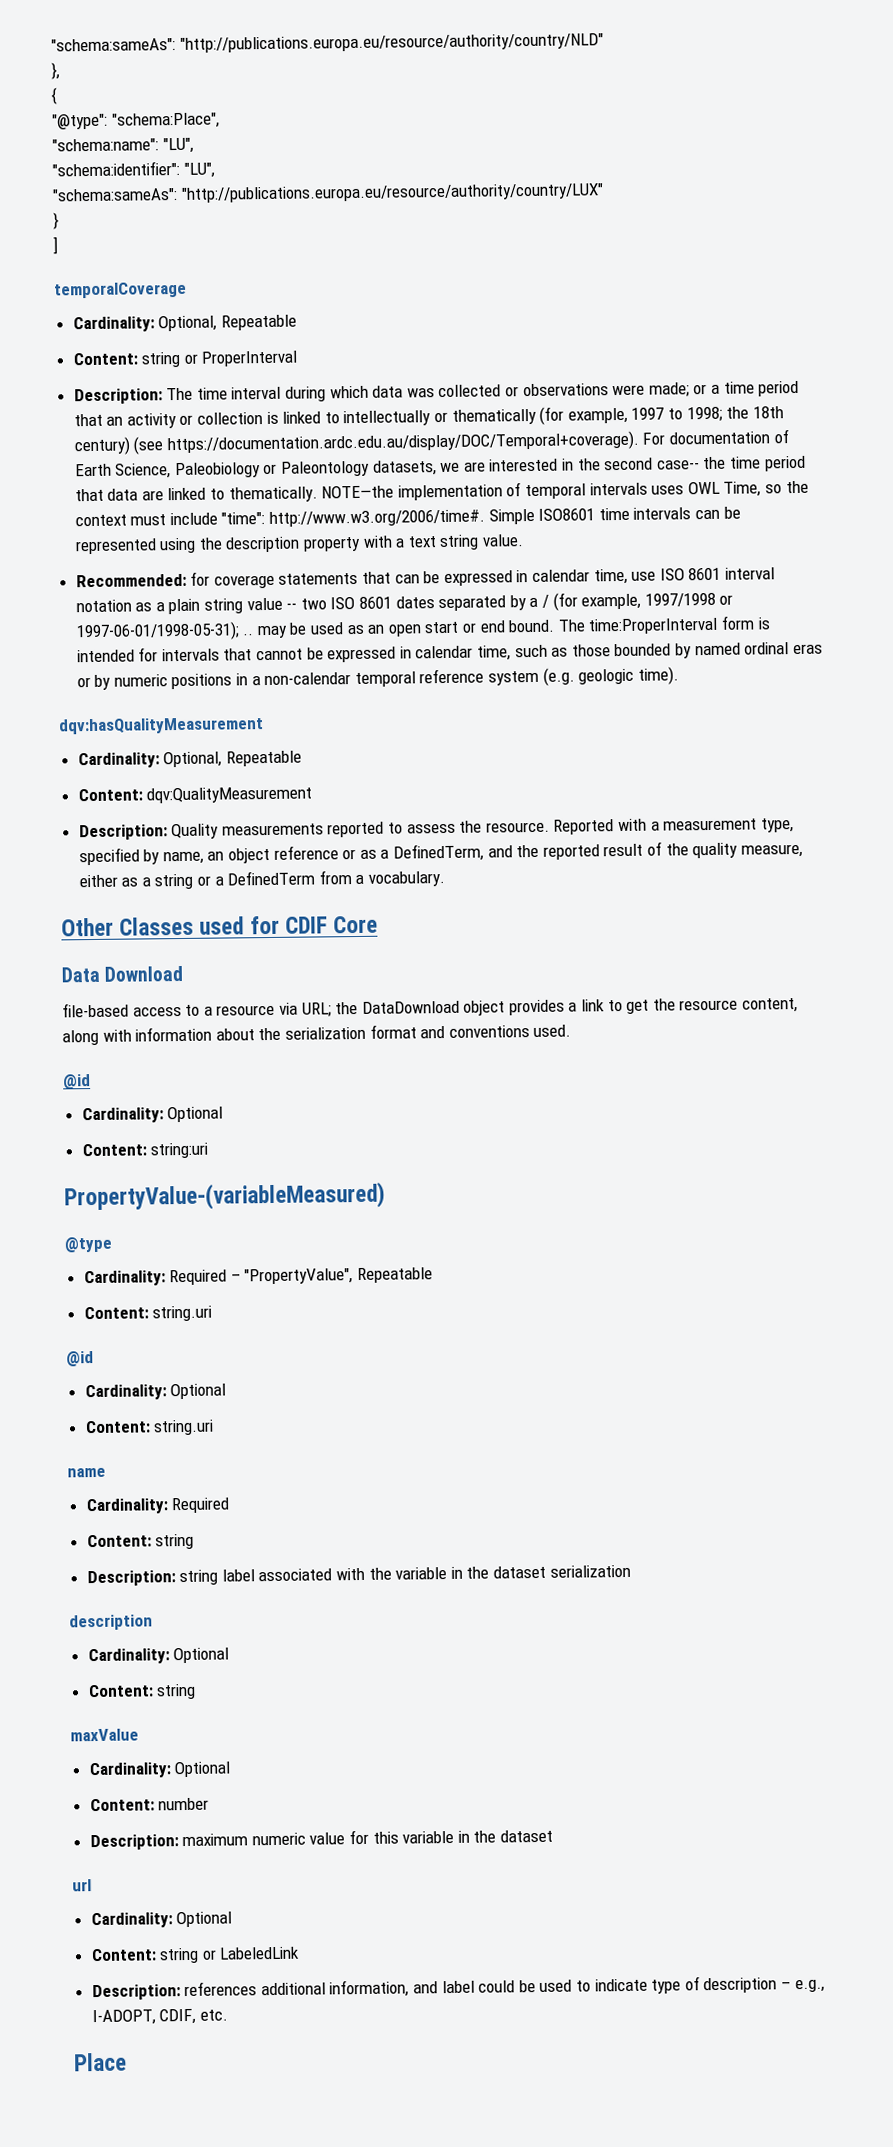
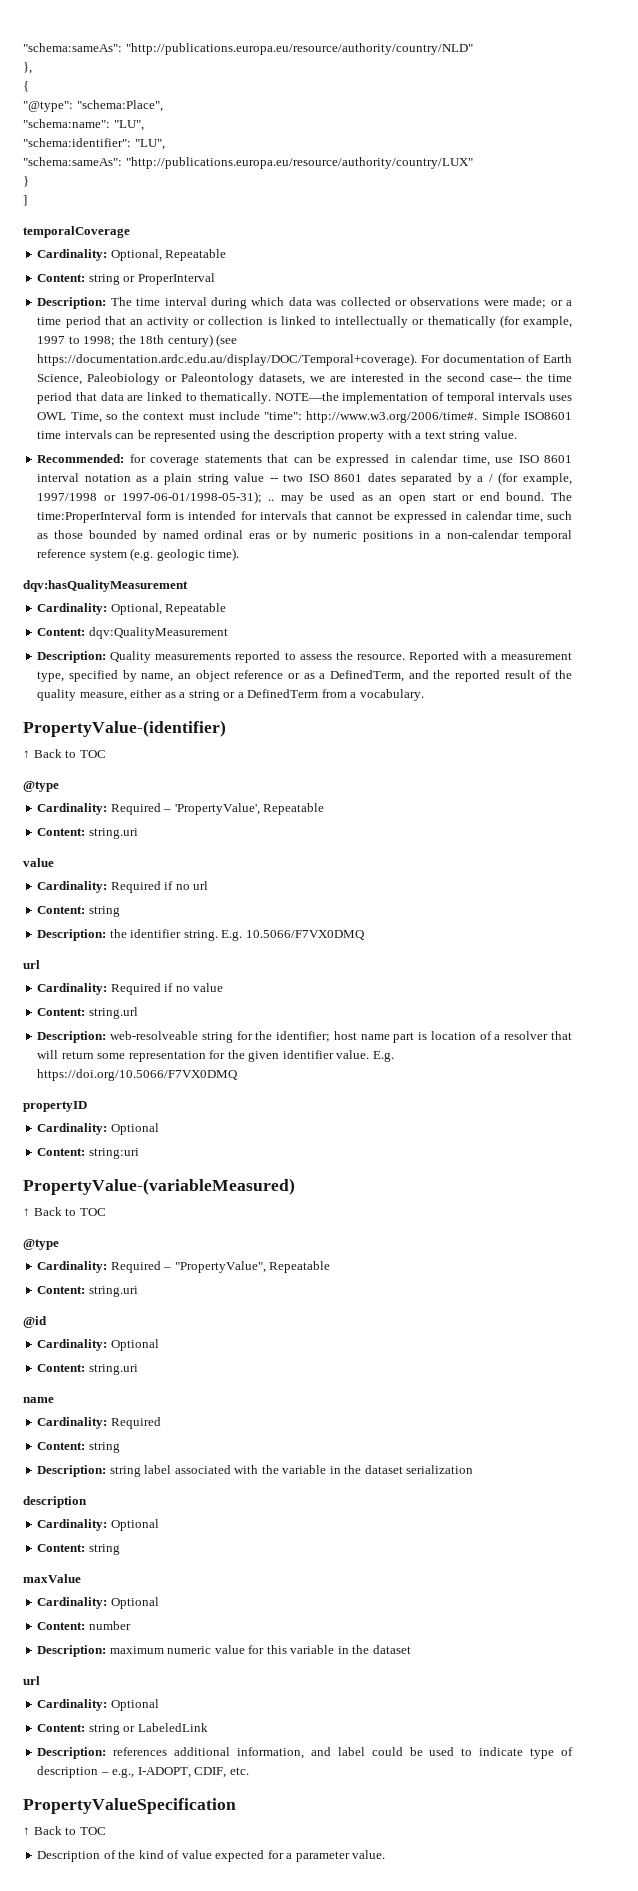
- Other Classes used for CDIF Core
- Data Download
- file-based access to a resource via URL; the DataDownload object provides a link to get the resource content, along with information about the serialization format and conventions used.
- @id
+ PropertyValue-(identifier)
+ ↑ Back to TOC
+ @type
+ Cardinality: Required – 'PropertyValue', Repeatable
+ Content: string.uri
+ value
+ Cardinality: Required if no url
+ Content: string
+ Description: the identifier string. E.g. 10.5066/F7VX0DMQ
+ url
+ Cardinality: Required if no value
+ Content: string.url
+ Description: web-resolveable string for the identifier; host name part is location of a resolver that will return some representation for the given identifier value. E.g. https://doi.org/10.5066/F7VX0DMQ
+ propertyID
  PropertyValue-(variableMeasured)
+ ↑ Back to TOC
- Place
+ PropertyValueSpecification
+ ↑ Back to TOC
+ Description of the kind of value expected for a parameter value.

